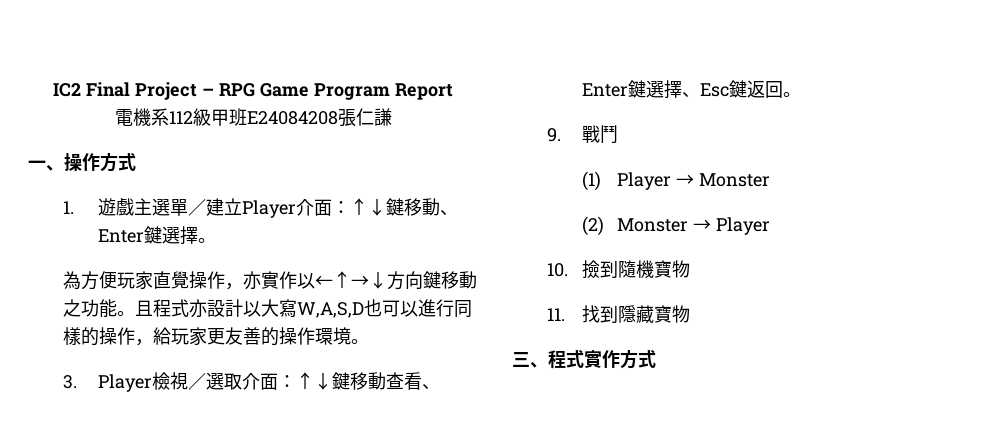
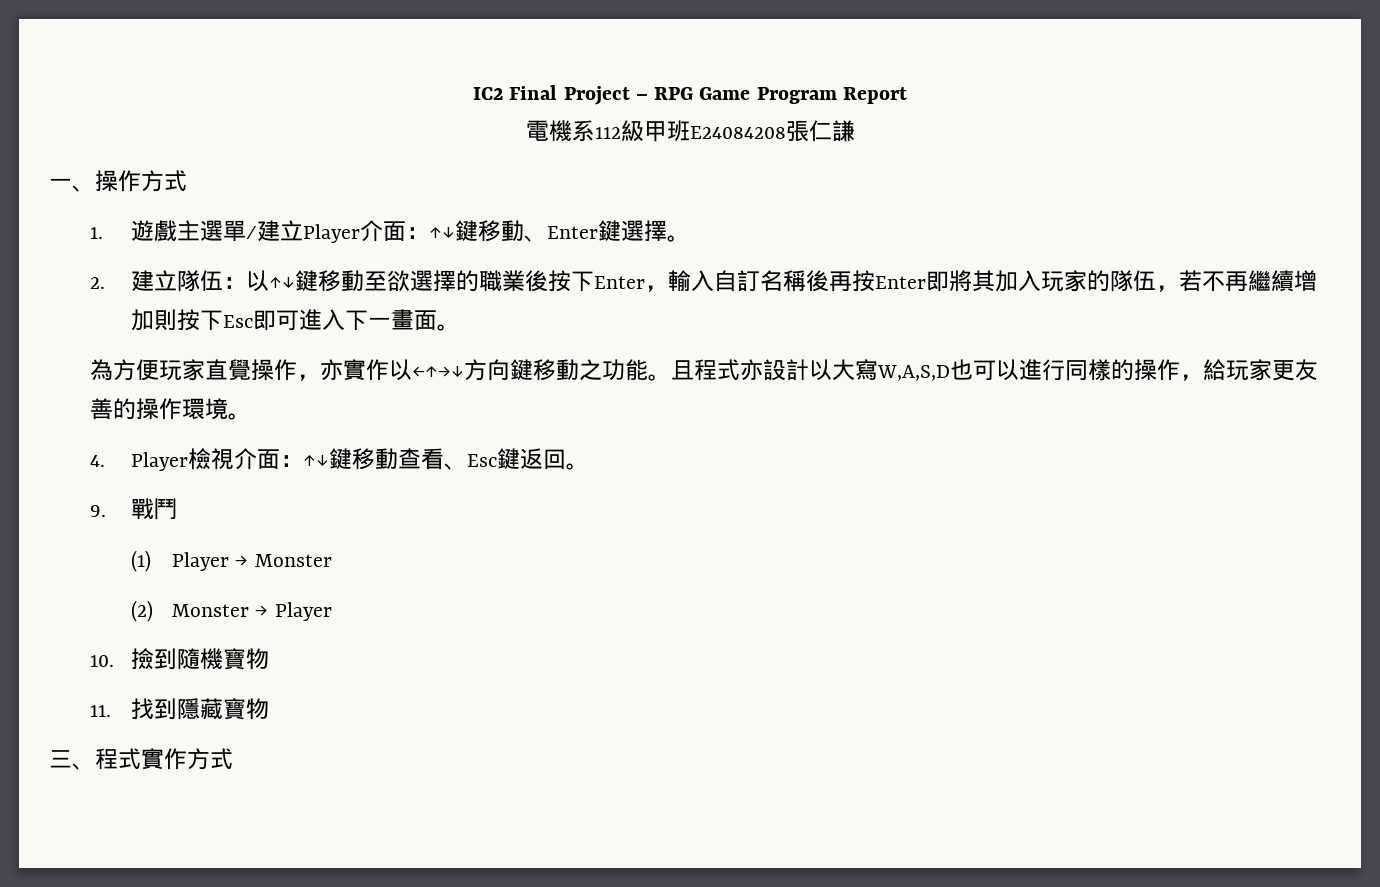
+ 2.建立隊伍：以↑↓鍵移動至欲選擇的職業後按下Enter，輸入自訂名稱後再按Enter即將其加入玩家的隊伍，若不再繼續增加則按下Esc即可進入下一畫面。
- 3. Player檢視∕選取介面：↑↓鍵移動查看、Enter鍵選擇、Esc鍵返回。
+ 4. Player檢視介面：↑↓鍵移動查看、Esc鍵返回。

